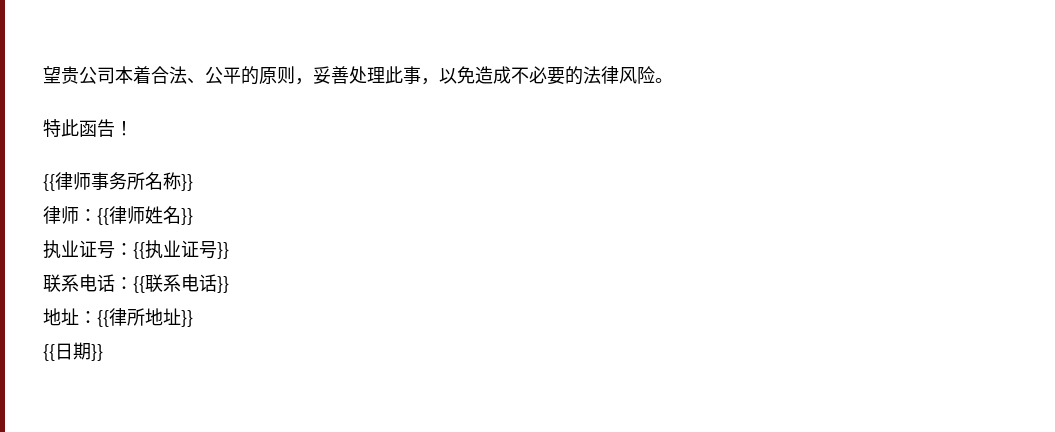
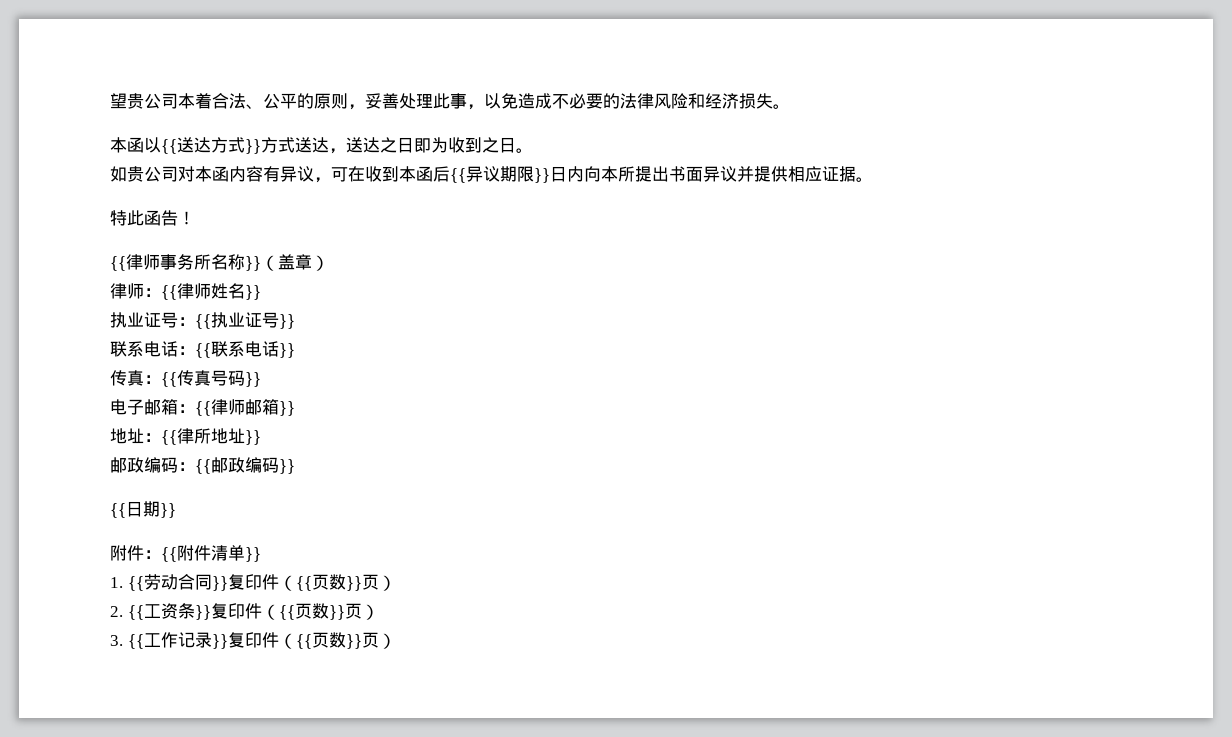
- 望贵公司本着合法、公平的原则，妥善处理此事，以免造成不必要的法律风险。
+ 望贵公司本着合法、公平的原则，妥善处理此事，以免造成不必要的法律风险和经济损失。
+ 本函以{{送达方式}}方式送达，送达之日即为收到之日。
+ 如贵公司对本函内容有异议，可在收到本函后{{异议期限}}日内向本所提出书面异议并提供相应证据。
- {{律师事务所名称}}
+ {{律师事务所名称}}（盖章）
+ 传真：{{传真号码}}
+ 电子邮箱：{{律师邮箱}}
+ 邮政编码：{{邮政编码}}
  {{日期}}
+ 附件：{{附件清单}}
+ 1. {{劳动合同}}复印件（{{页数}}页）
+ 2. {{工资条}}复印件（{{页数}}页）
+ 3. {{工作记录}}复印件（{{页数}}页）

